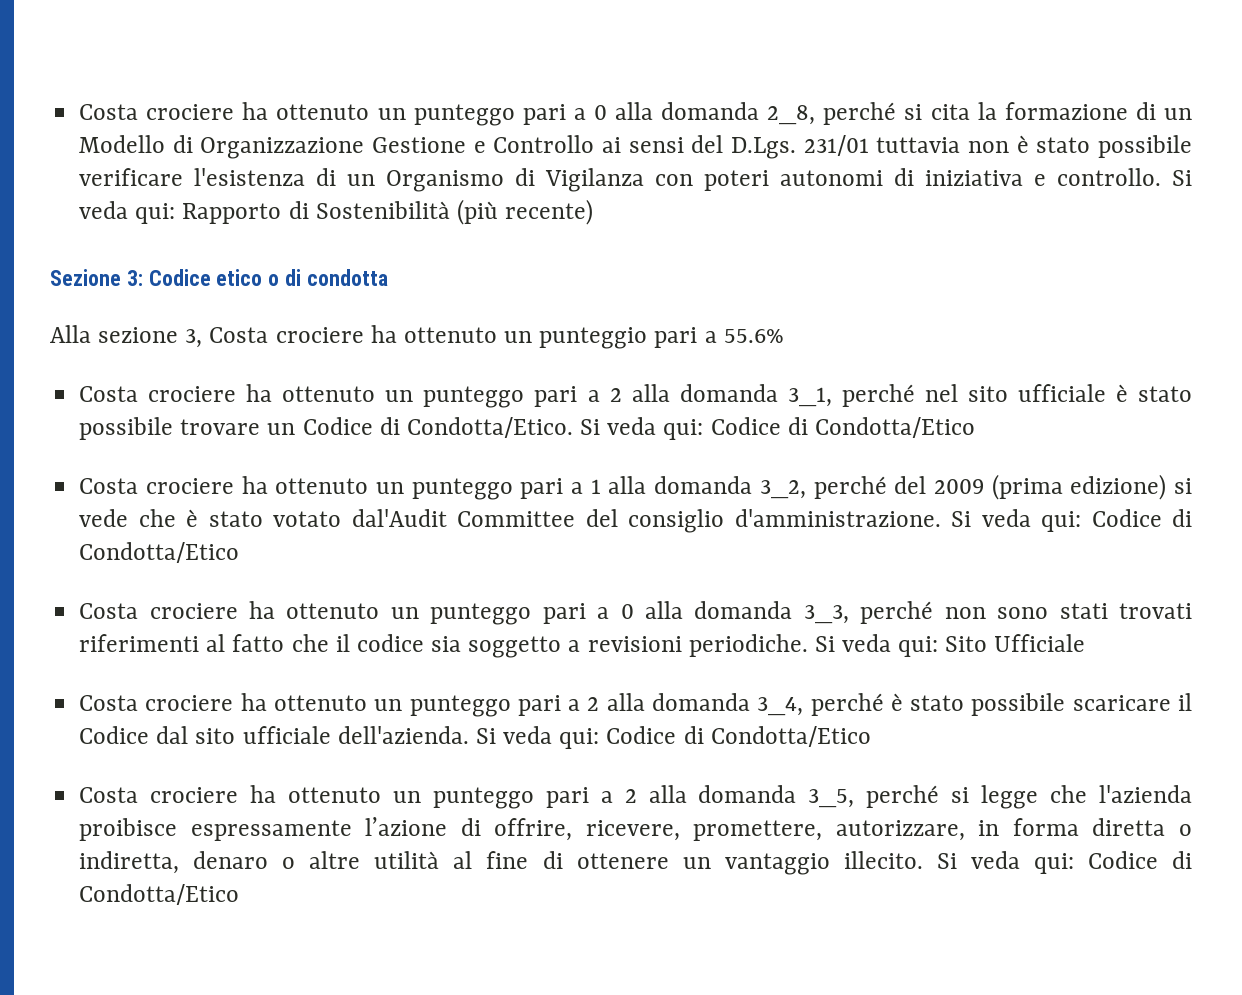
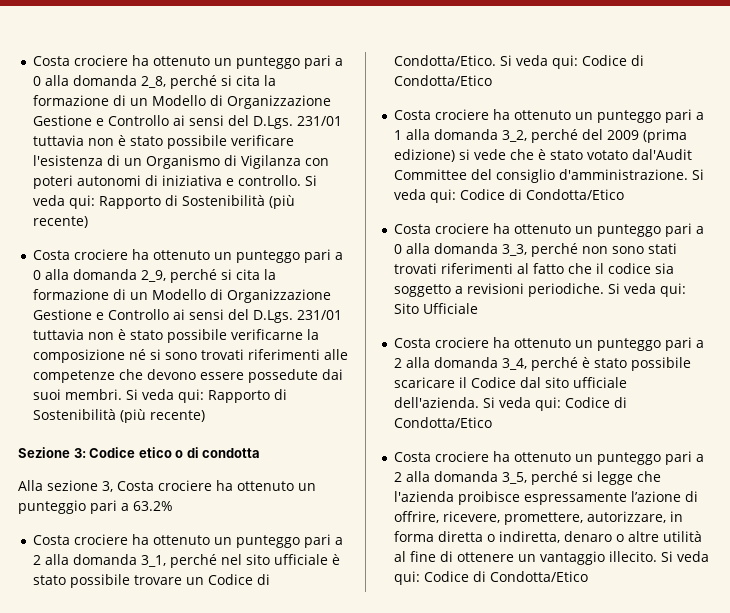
+ Costa crociere ha ottenuto un punteggo pari a 0 alla domanda 2_9, perché si cita la formazione di un Modello di Organizzazione Gestione e Controllo ai sensi del D.Lgs. 231/01 tuttavia non è stato possibile verificarne la composizione né si sono trovati riferimenti alle competenze che devono essere possedute dai suoi membri. Si veda qui: Rapporto di Sostenibilità (più recente)
- Alla sezione 3, Costa crociere ha ottenuto un punteggio pari a 55.6%
+ Alla sezione 3, Costa crociere ha ottenuto un punteggio pari a 63.2%

